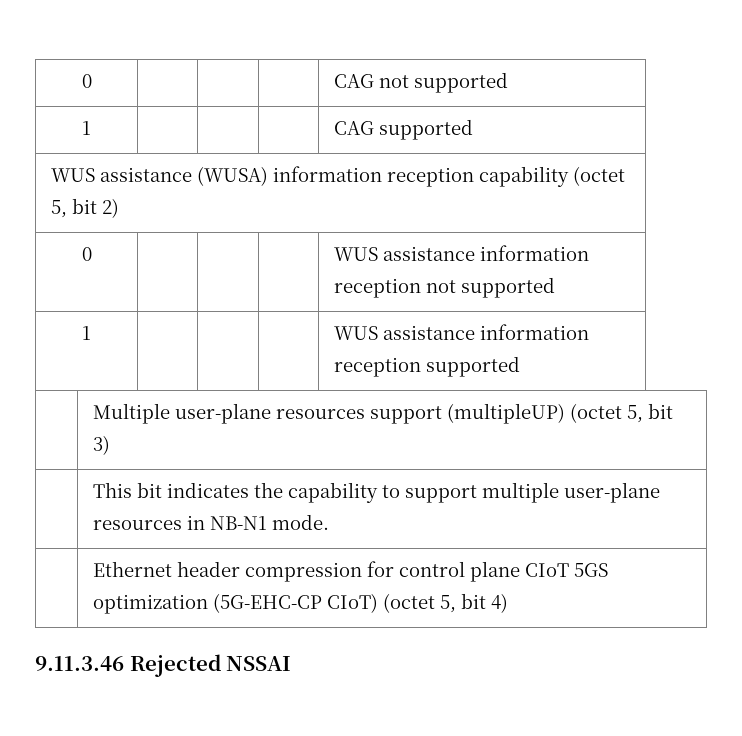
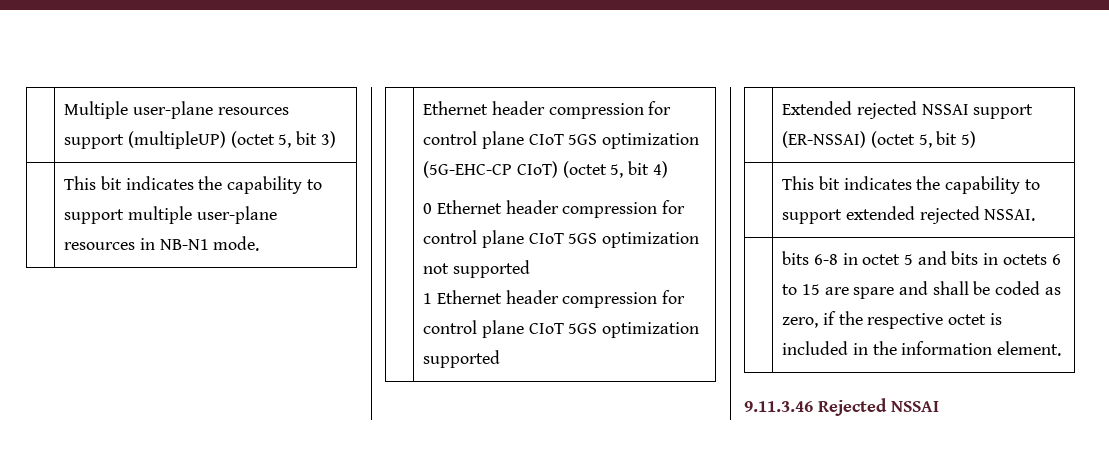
- 0 | | | | CAG not supported
- 1 | | | | CAG supported
- WUS assistance (WUSA) information reception capability (octet 5, bit 2)
- 0 | | | | WUS assistance information reception not supported
- 1 | | | | WUS assistance information reception supported
  | Ethernet header compression for control plane CIoT 5GS optimization (5G-EHC-CP CIoT) (octet 5, bit 4)
+ 0 Ethernet header compression for control plane CIoT 5GS optimization not supported
+ 1 Ethernet header compression for control plane CIoT 5GS optimization supported
+ | Extended rejected NSSAI support (ER-NSSAI) (octet 5, bit 5)
+ | This bit indicates the capability to support extended rejected NSSAI.
+ | bits 6-8 in octet 5 and bits in octets 6 to 15 are spare and shall be coded as zero, if the respective octet is included in the information element.

